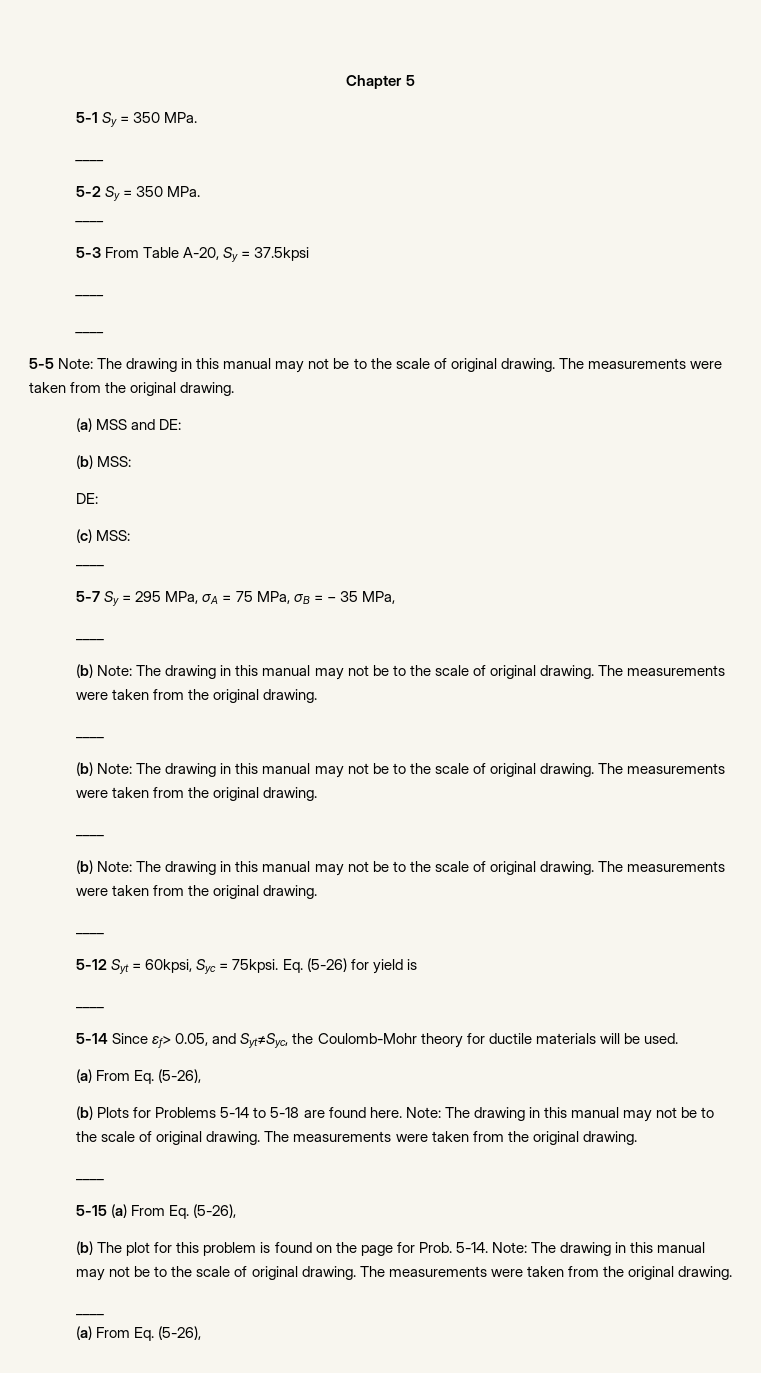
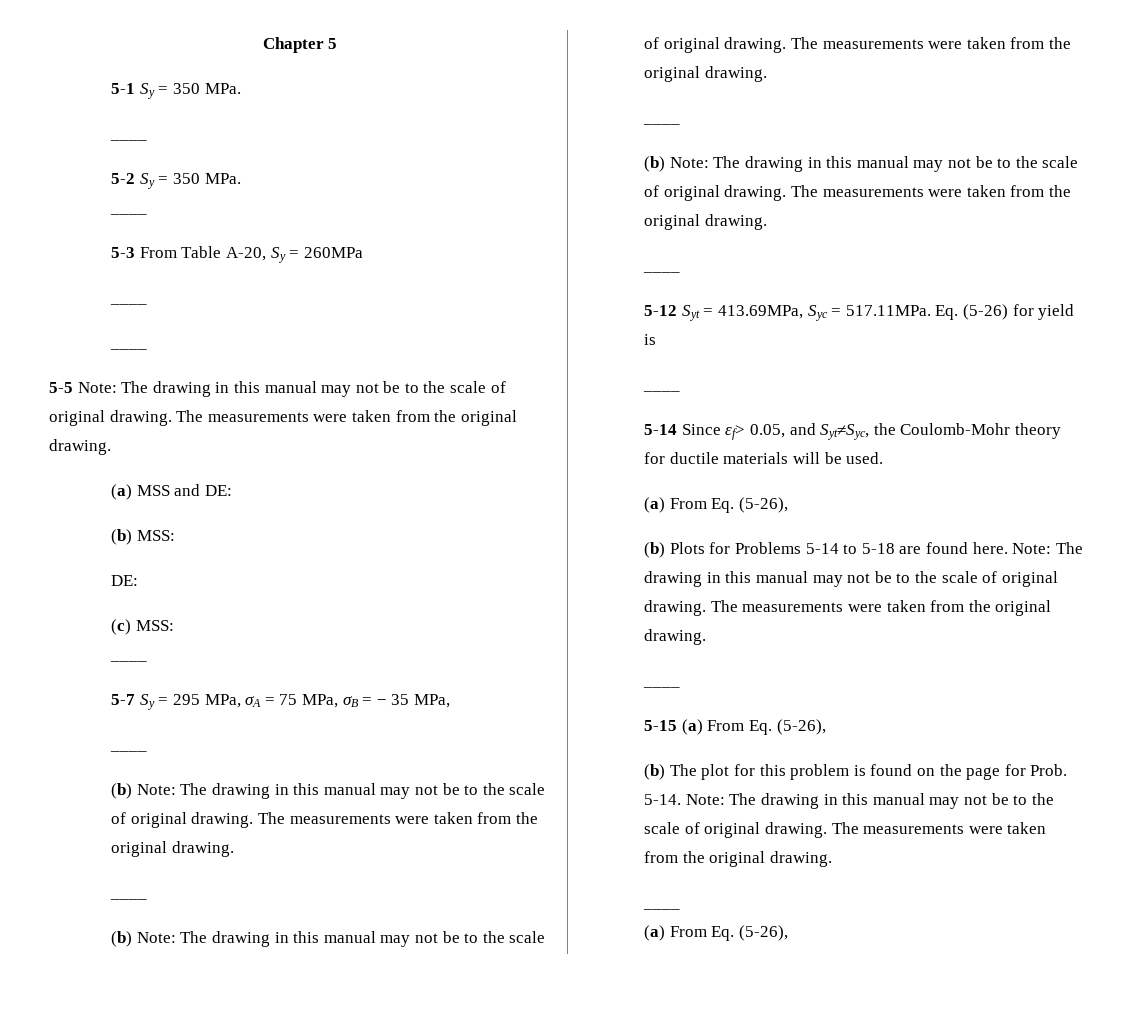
- 5-3 From Table A-20, Sy = 37.5kpsi
+ 5-3 From Table A-20, Sy = 260MPa
- 5-12 Syt = 60kpsi, Syc = 75kpsi. Eq. (5-26) for yield is
+ 5-12 Syt = 413.69MPa, Syc = 517.11MPa. Eq. (5-26) for yield is

